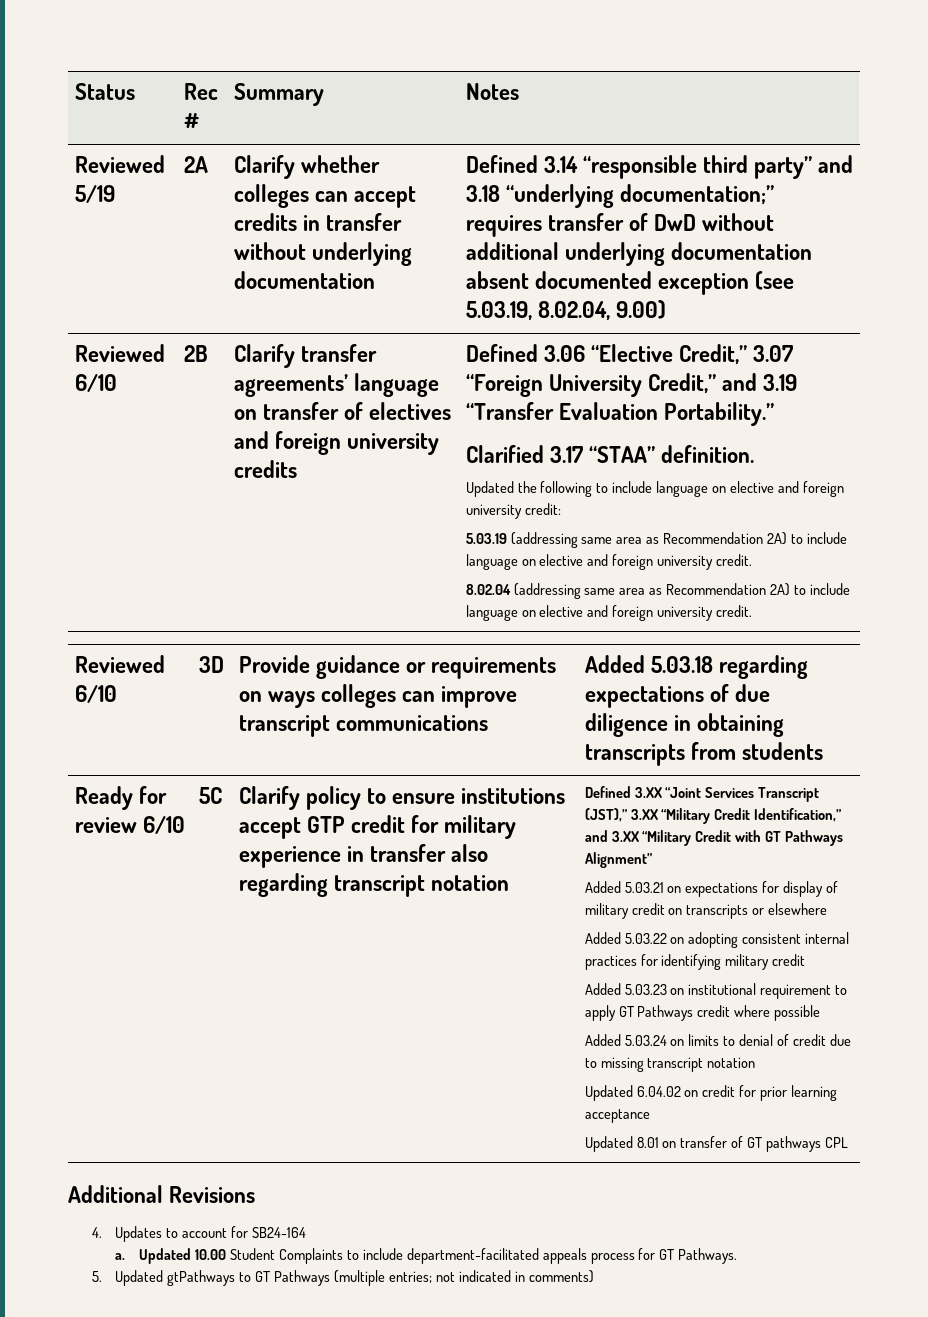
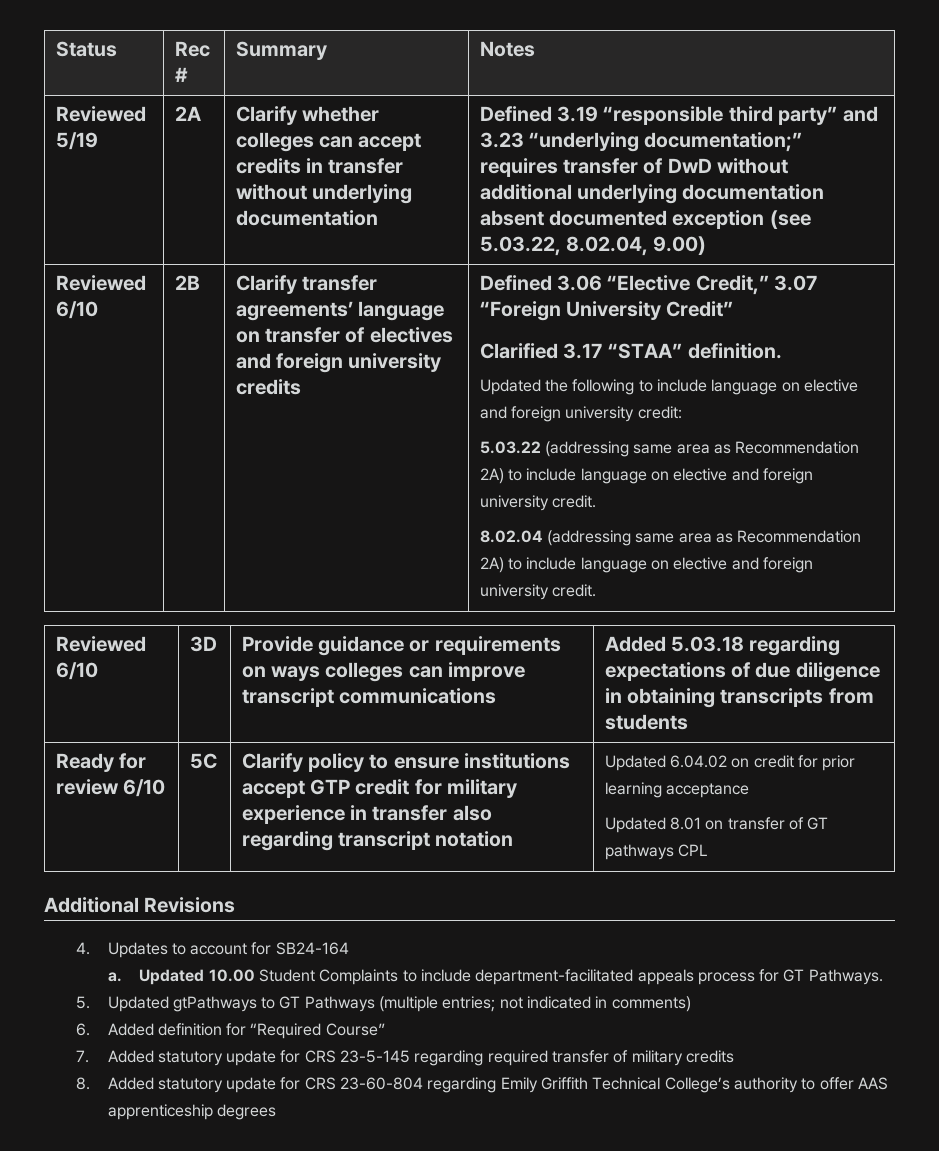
- Reviewed 5/19 | 2A | Clarify whether colleges can accept credits in transfer without underlying documentation | Defined 3.14 “responsible third party” and 3.18 “underlying documentation;” requires transfer of DwD without additional underlying documentation absent documented exception (see 5.03.19, 8.02.04, 9.00)
+ Reviewed 5/19 | 2A | Clarify whether colleges can accept credits in transfer without underlying documentation | Defined 3.19 “responsible third party” and 3.23 “underlying documentation;” requires transfer of DwD without additional underlying documentation absent documented exception (see 5.03.22, 8.02.04, 9.00)
- Defined 3.06 “Elective Credit,” 3.07 “Foreign University Credit,” and 3.19 “Transfer Evaluation Portability.”
+ Defined 3.06 “Elective Credit,” 3.07 “Foreign University Credit”
- 5.03.19 (addressing same area as Recommendation 2A) to include language on elective and foreign university credit.
+ 5.03.22 (addressing same area as Recommendation 2A) to include language on elective and foreign university credit.
- Defined 3.XX “Joint Services Transcript (JST),” 3.XX “Military Credit Identification,” and 3.XX “Military Credit with GT Pathways Alignment”
- Added 5.03.21 on expectations for display of military credit on transcripts or elsewhere
- Added 5.03.22 on adopting consistent internal practices for identifying military credit
- Added 5.03.23 on institutional requirement to apply GT Pathways credit where possible
- Added 5.03.24 on limits to denial of credit due to missing transcript notation
+ 6. Added definition for “Required Course”
+ 7. Added statutory update for CRS 23-5-145 regarding required transfer of military credits
+ 8. Added statutory update for CRS 23-60-804 regarding Emily Griffith Technical College’s authority to offer AAS apprenticeship degrees

